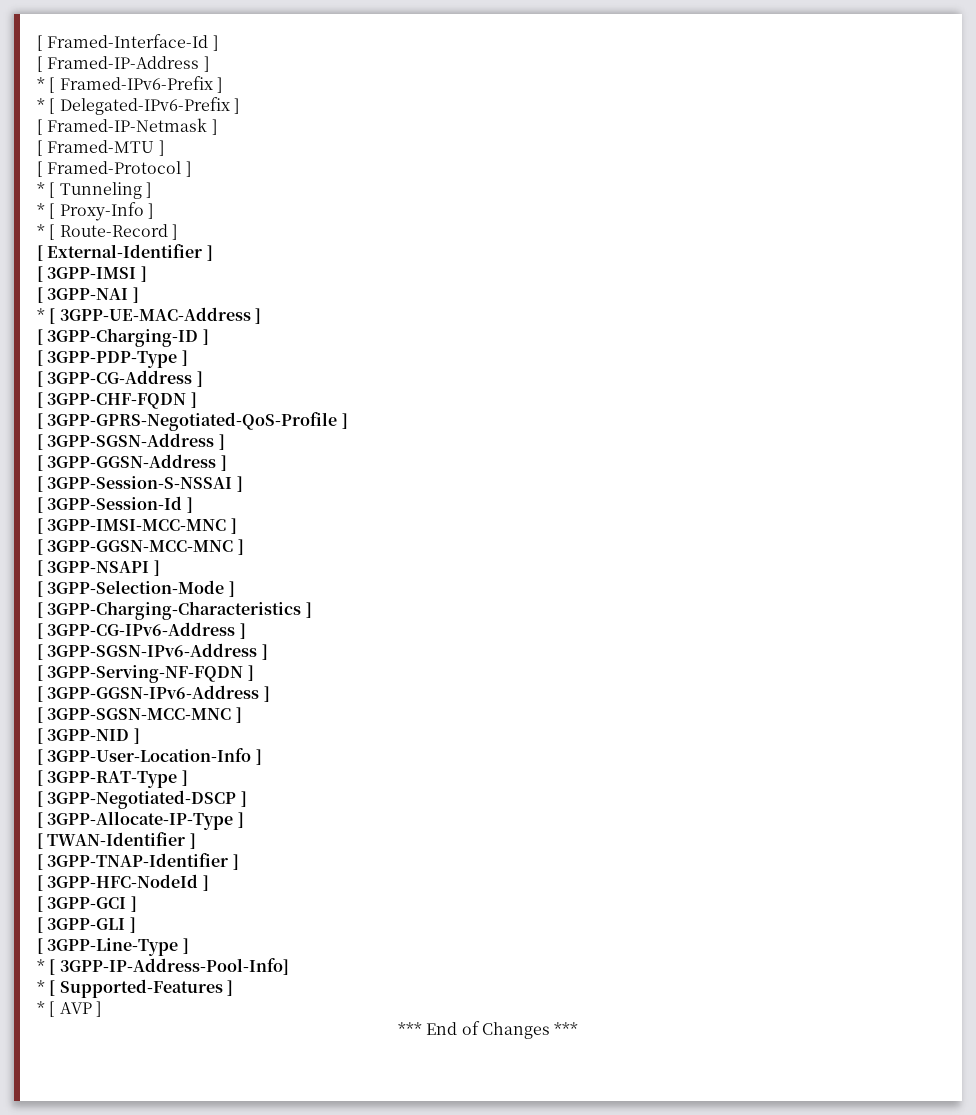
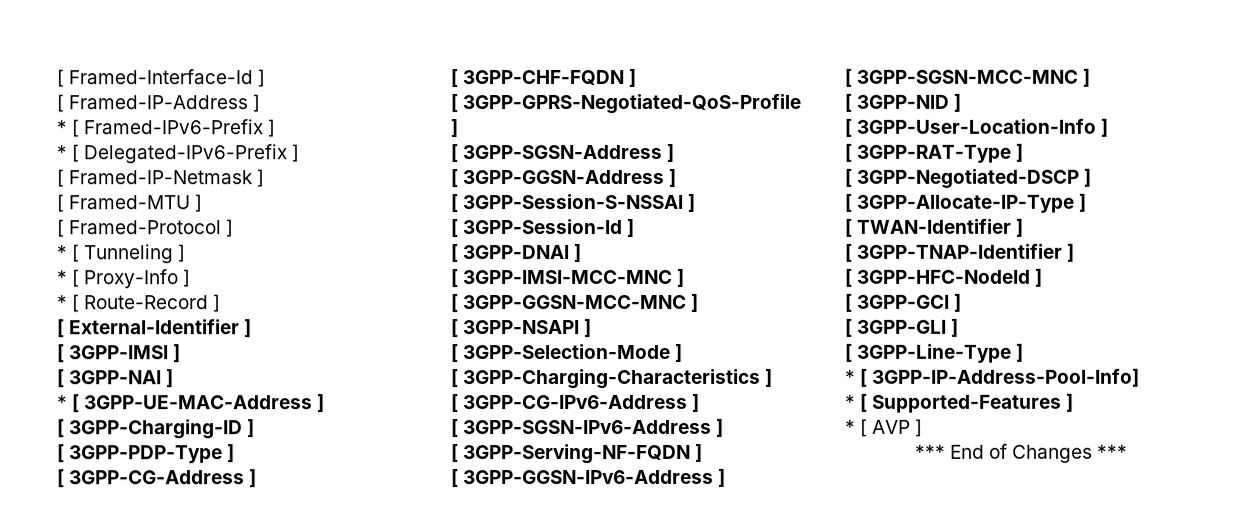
+ [ 3GPP-DNAI ]

